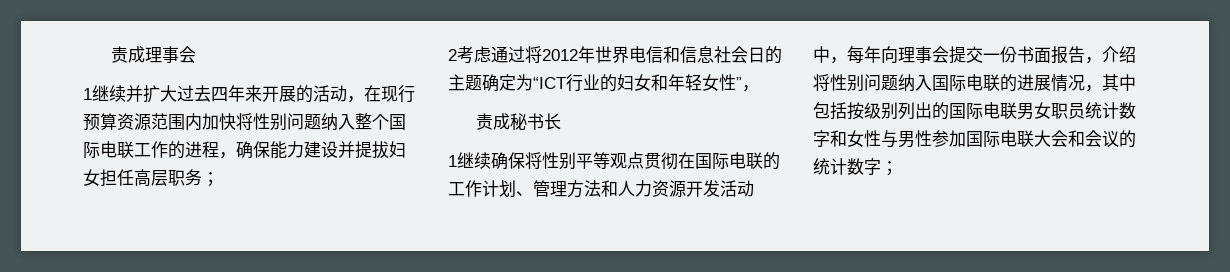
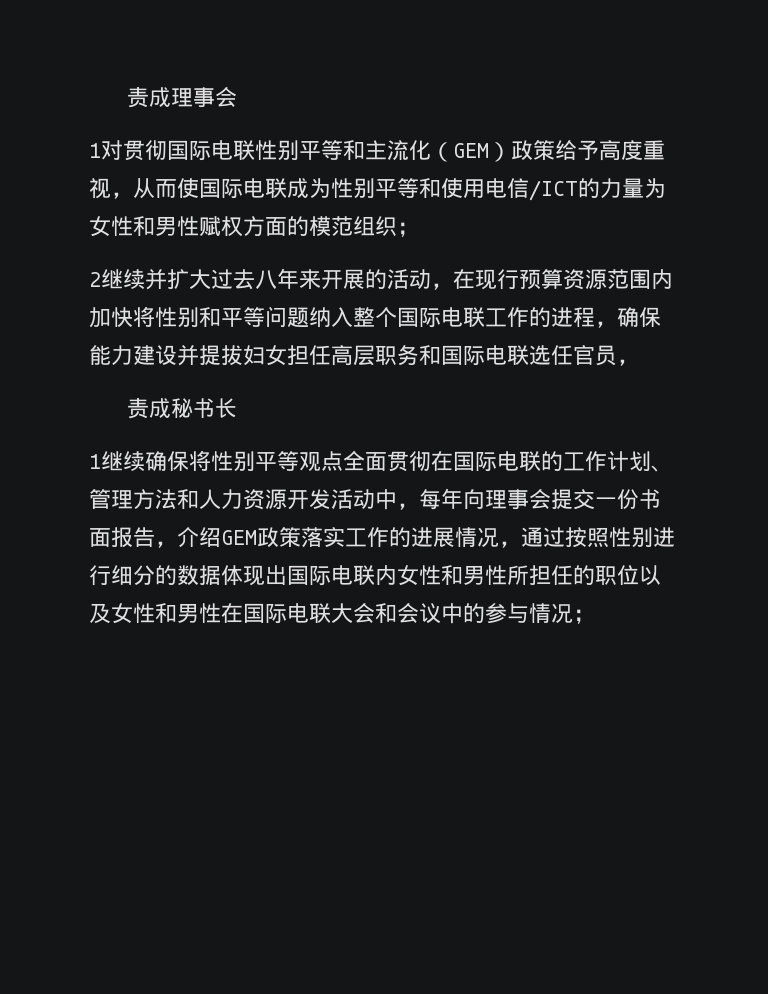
- 1继续并扩大过去四年来开展的活动，在现行预算资源范围内加快将性别问题纳入整个国际电联工作的进程，确保能力建设并提拔妇女担任高层职务；
- 2考虑通过将2012年世界电信和信息社会日的主题确定为“ICT行业的妇女和年轻女性”，
+ 1对贯彻国际电联性别平等和主流化（GEM）政策给予高度重视，从而使国际电联成为性别平等和使用电信/ICT的力量为女性和男性赋权方面的模范组织；
+ 2继续并扩大过去八年来开展的活动，在现行预算资源范围内加快将性别和平等问题纳入整个国际电联工作的进程，确保能力建设并提拔妇女担任高层职务和国际电联选任官员，
- 1继续确保将性别平等观点贯彻在国际电联的工作计划、管理方法和人力资源开发活动中，每年向理事会提交一份书面报告，介绍将性别问题纳入国际电联的进展情况，其中包括按级别列出的国际电联男女职员统计数字和女性与男性参加国际电联大会和会议的统计数字；
+ 1继续确保将性别平等观点全面贯彻在国际电联的工作计划、管理方法和人力资源开发活动中，每年向理事会提交一份书面报告，介绍GEM政策落实工作的进展情况，通过按照性别进行细分的数据体现出国际电联内女性和男性所担任的职位以及女性和男性在国际电联大会和会议中的参与情况；

